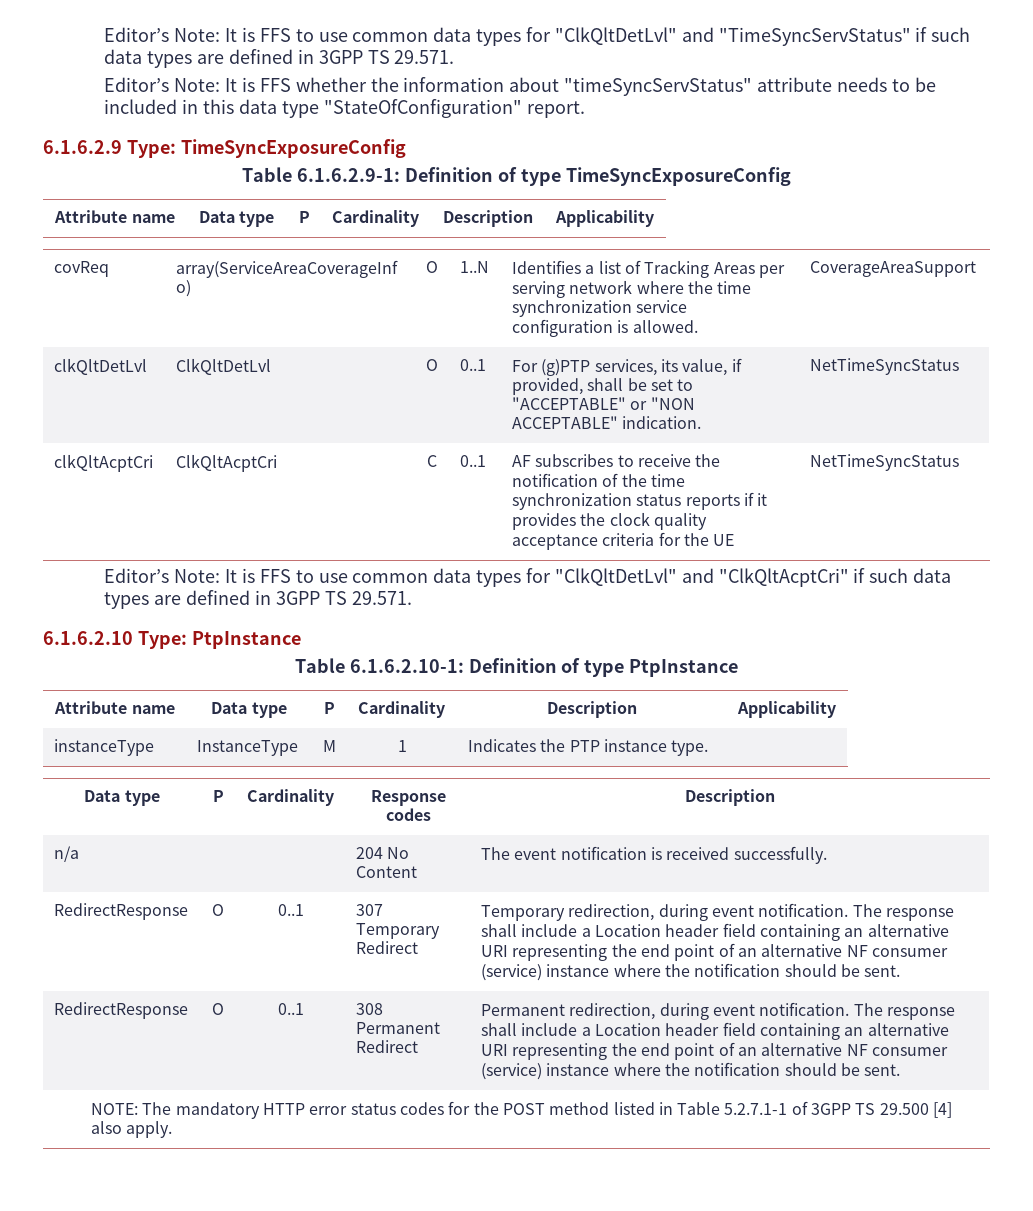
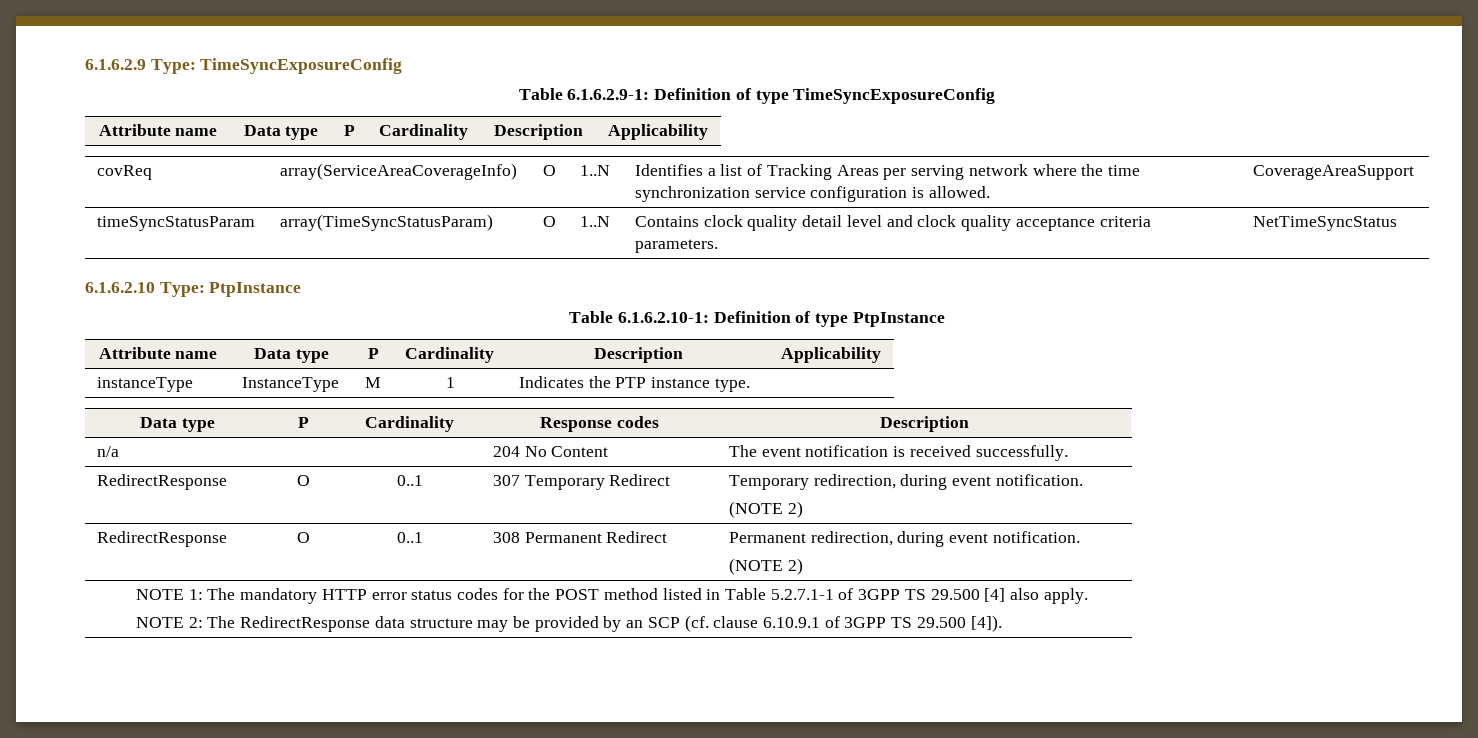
- Editor’s Note: It is FFS to use common data types for "ClkQltDetLvl" and "TimeSyncServStatus" if such data types are defined in 3GPP TS 29.571.
- Editor’s Note: It is FFS whether the information about "timeSyncServStatus" attribute needs to be included in this data type "StateOfConfiguration" report.
- clkQltDetLvl | ClkQltDetLvl | O | 0..1 | For (g)PTP services, its value, if provided, shall be set to "ACCEPTABLE" or "NON ACCEPTABLE" indication. | NetTimeSyncStatus
- clkQltAcptCri | ClkQltAcptCri | C | 0..1 | AF subscribes to receive the notification of the time synchronization status reports if it provides the clock quality acceptance criteria for the UE | NetTimeSyncStatus
- Editor’s Note: It is FFS to use common data types for "ClkQltDetLvl" and "ClkQltAcptCri" if such data types are defined in 3GPP TS 29.571.
+ timeSyncStatusParam | array(TimeSyncStatusParam) | O | 1..N | Contains clock quality detail level and clock quality acceptance criteria parameters. | NetTimeSyncStatus
- RedirectResponse | O | 0..1 | 307 Temporary Redirect | Temporary redirection, during event notification. The response shall include a Location header field containing an alternative URI representing the end point of an alternative NF consumer (service) instance where the notification should be sent.
+ RedirectResponse | O | 0..1 | 307 Temporary Redirect | Temporary redirection, during event notification.
+ (NOTE 2)
- RedirectResponse | O | 0..1 | 308 Permanent Redirect | Permanent redirection, during event notification. The response shall include a Location header field containing an alternative URI representing the end point of an alternative NF consumer (service) instance where the notification should be sent.
- NOTE: The mandatory HTTP error status codes for the POST method listed in Table 5.2.7.1-1 of 3GPP TS 29.500 [4] also apply.
+ RedirectResponse | O | 0..1 | 308 Permanent Redirect | Permanent redirection, during event notification.
+ (NOTE 2)
+ NOTE 1: The mandatory HTTP error status codes for the POST method listed in Table 5.2.7.1-1 of 3GPP TS 29.500 [4] also apply.
+ NOTE 2: The RedirectResponse data structure may be provided by an SCP (cf. clause 6.10.9.1 of 3GPP TS 29.500 [4]).

